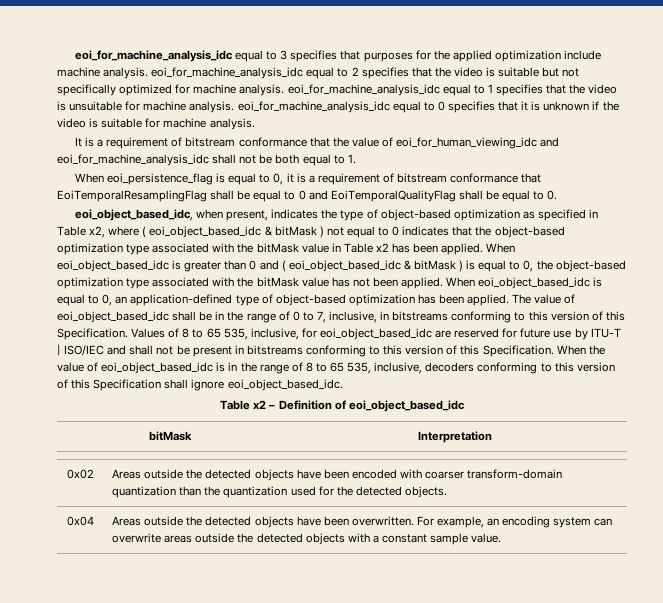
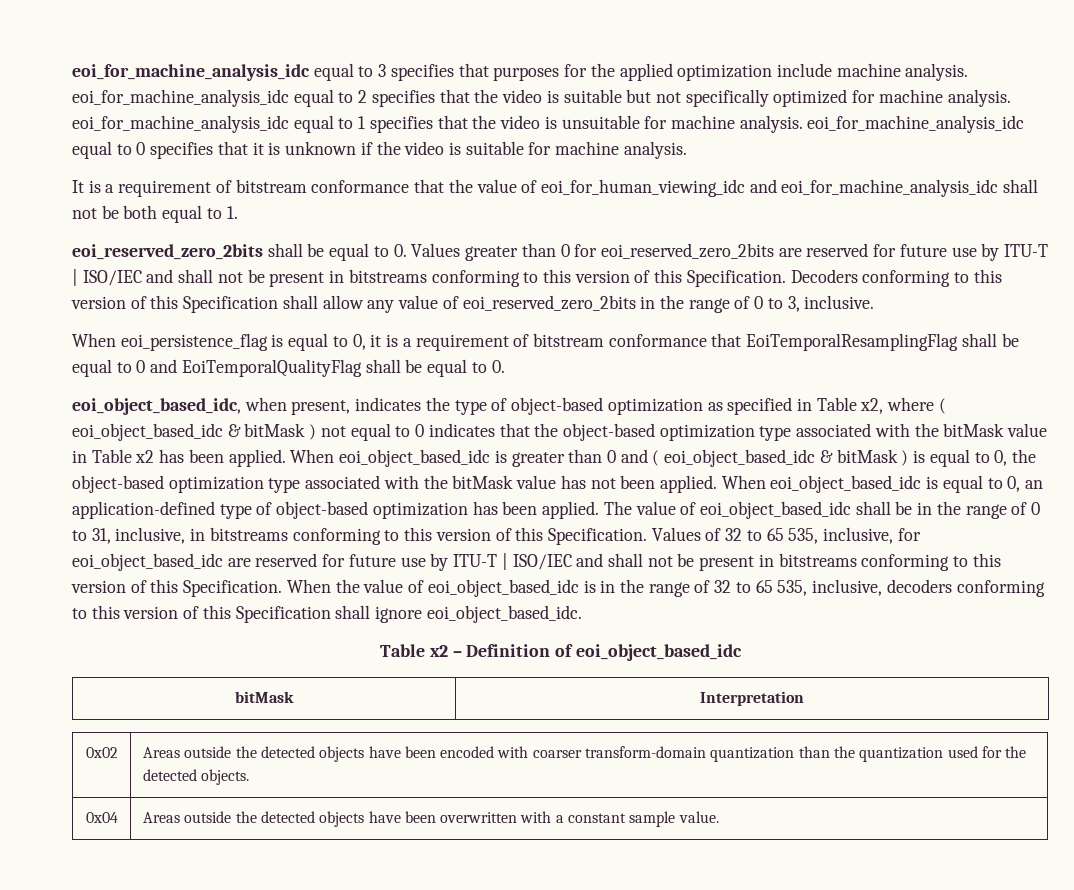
+ eoi_reserved_zero_2bits shall be equal to 0. Values greater than 0 for eoi_reserved_zero_2bits are reserved for future use by ITU-T | ISO/IEC and shall not be present in bitstreams conforming to this version of this Specification. Decoders conforming to this version of this Specification shall allow any value of eoi_reserved_zero_2bits in the range of 0 to 3, inclusive.
- The value of eoi_object_based_idc shall be in the range of 0 to 7, inclusive, in bitstreams conforming to this version of this Specification.
+ The value of eoi_object_based_idc shall be in the range of 0 to 31, inclusive, in bitstreams conforming to this version of this Specification.
- Values of 8 to 65 535, inclusive, for eoi_object_based_idc are reserved for future use by ITU-T | ISO/IEC and shall not be present in bitstreams conforming to this version of this Specification.
+ Values of 32 to 65 535, inclusive, for eoi_object_based_idc are reserved for future use by ITU-T | ISO/IEC and shall not be present in bitstreams conforming to this version of this Specification.
- When the value of eoi_object_based_idc is in the range of 8 to 65 535, inclusive, decoders conforming to this version of this Specification shall ignore eoi_object_based_idc.
+ When the value of eoi_object_based_idc is in the range of 32 to 65 535, inclusive, decoders conforming to this version of this Specification shall ignore eoi_object_based_idc.
- 0x04 | Areas outside the detected objects have been overwritten. For example, an encoding system can overwrite areas outside the detected objects with a constant sample value.
+ 0x04 | Areas outside the detected objects have been overwritten with a constant sample value.

